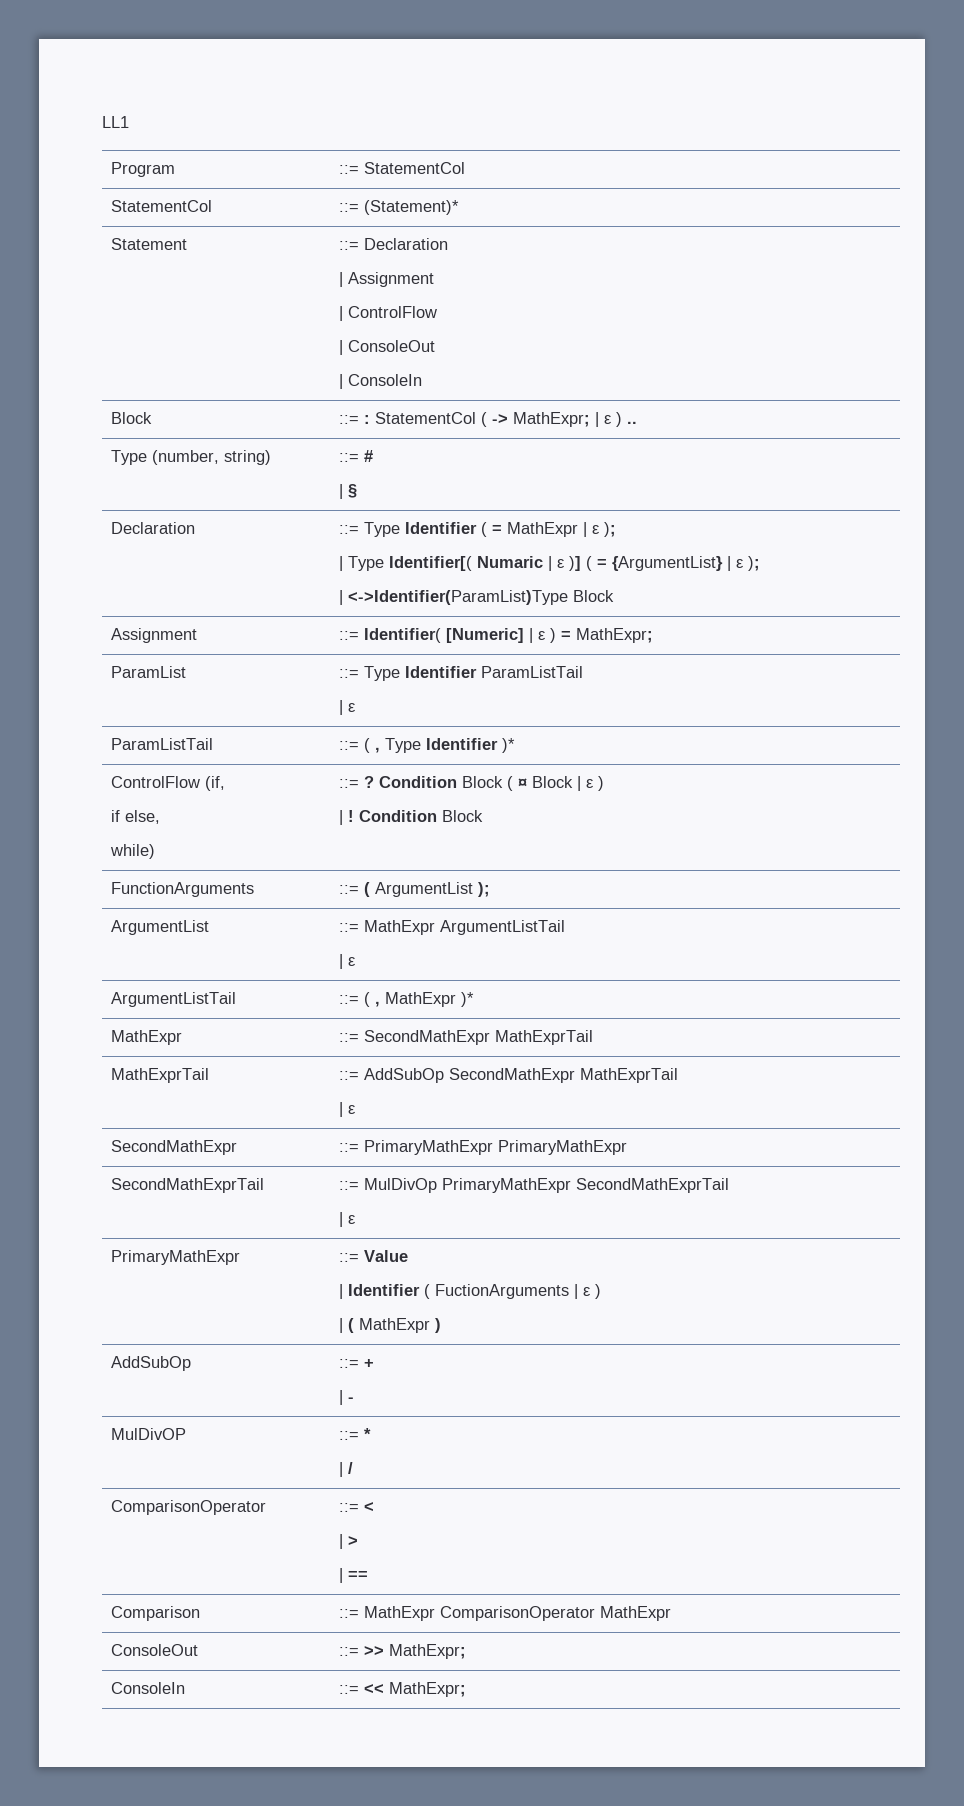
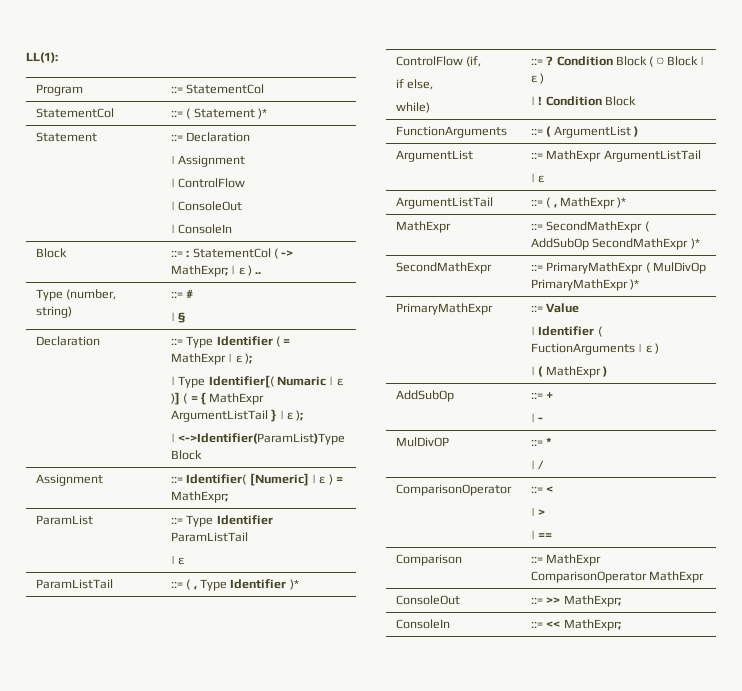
- LL1
+ LL(1):
- StatementCol | ::= (Statement)*
+ StatementCol | ::= ( Statement )*
  Declaration | ::= Type Identifier ( = MathExpr | ε );
- | Type Identifier[( Numaric | ε )] ( = {ArgumentList} | ε );
+ | Type Identifier[( Numaric | ε )] ( = { MathExpr ArgumentListTail } | ε );
- FunctionArguments | ::= ( ArgumentList );
+ FunctionArguments | ::= ( ArgumentList )
- MathExpr | ::= SecondMathExpr MathExprTail
- MathExprTail | ::= AddSubOp SecondMathExpr MathExprTail
- | ε
- SecondMathExpr | ::= PrimaryMathExpr PrimaryMathExpr
- SecondMathExprTail | ::= MulDivOp PrimaryMathExpr SecondMathExprTail
- | ε
+ MathExpr | ::= SecondMathExpr ( AddSubOp SecondMathExpr )*
+ SecondMathExpr | ::= PrimaryMathExpr ( MulDivOp PrimaryMathExpr )*

